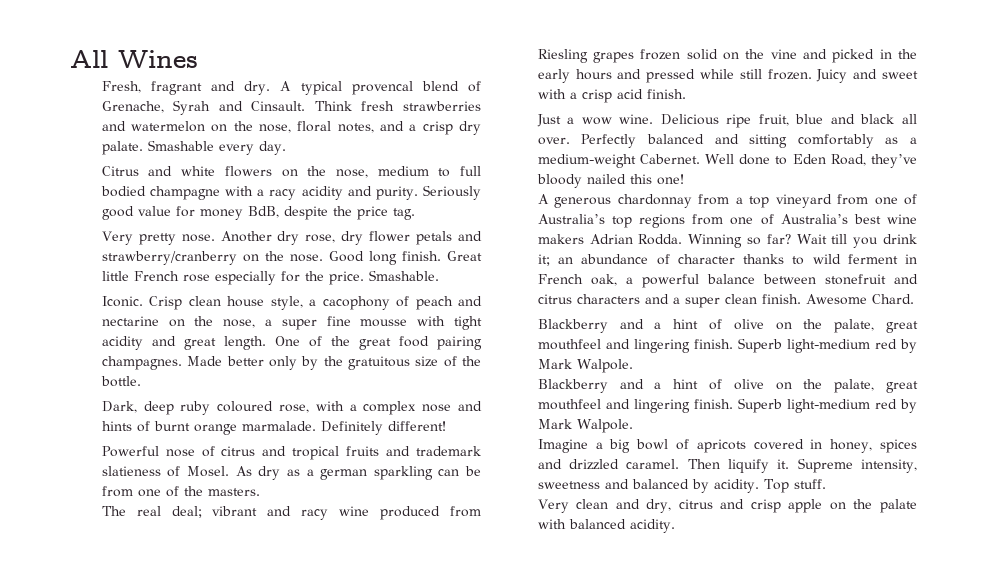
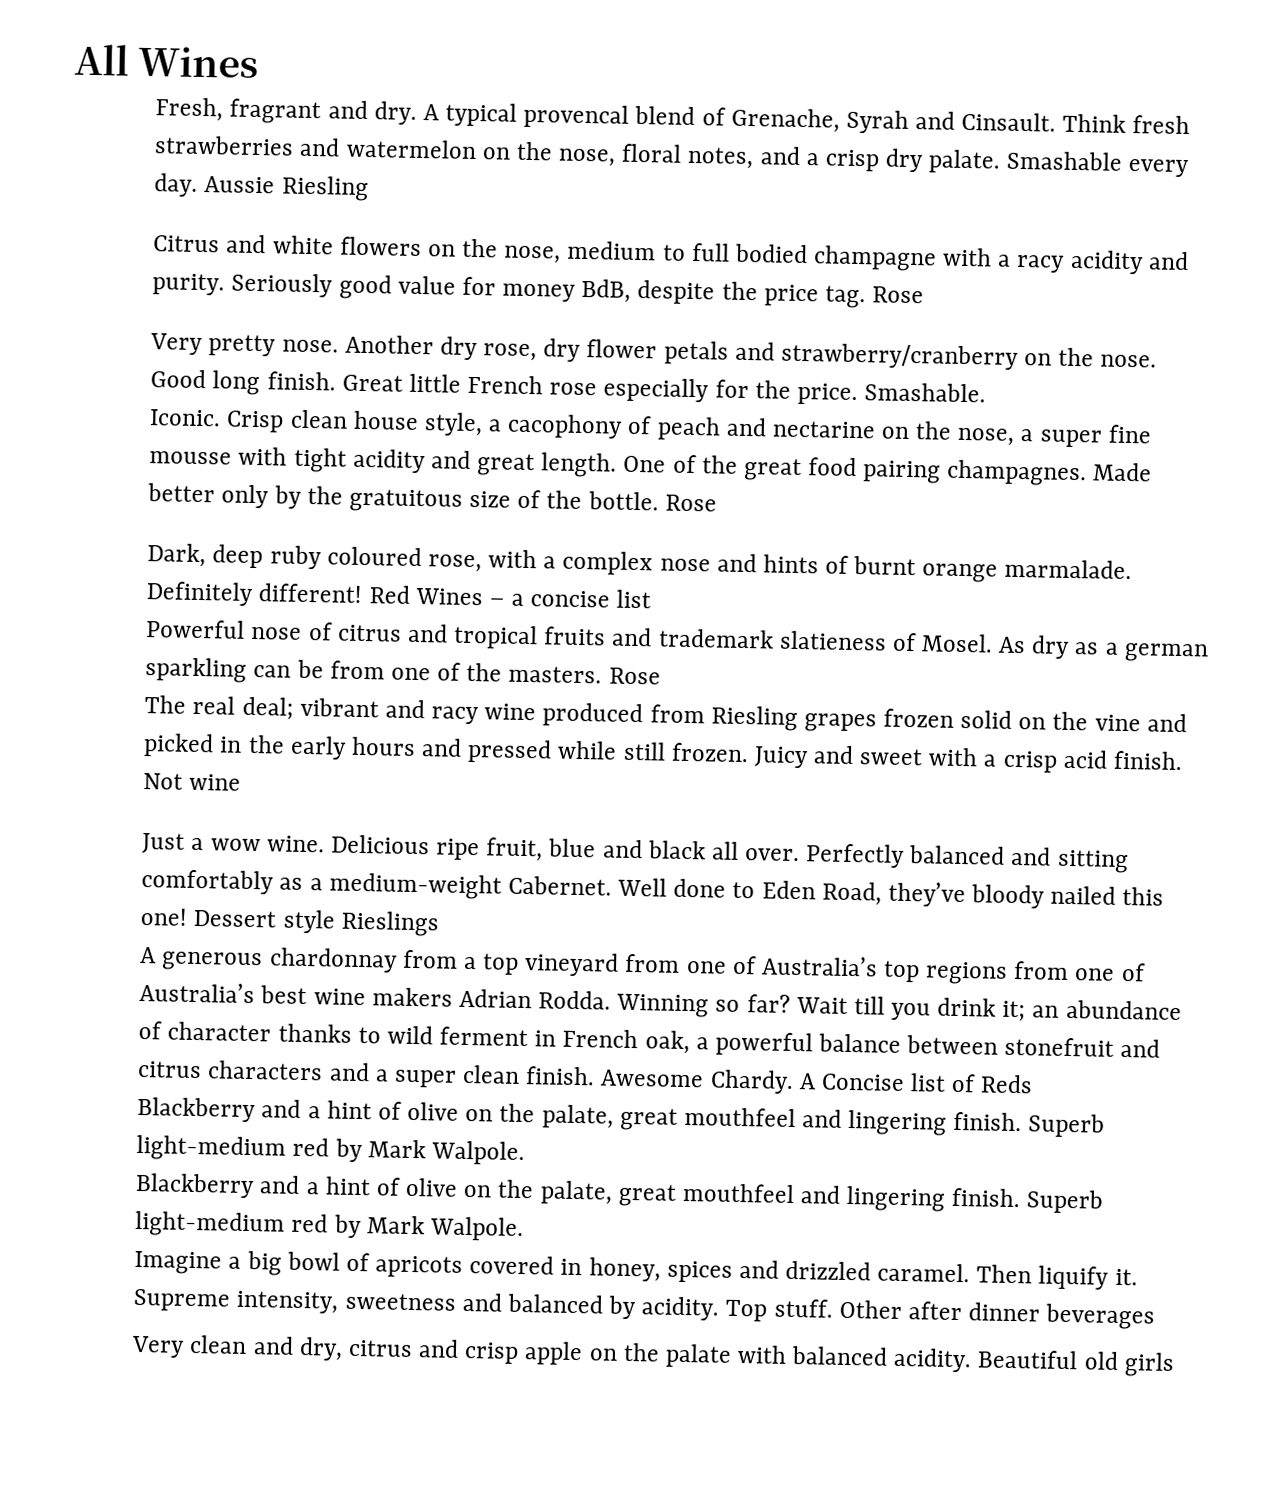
+ Aussie Riesling
- Seriously good value for money BdB, despite the price tag.
+ Seriously good value for money BdB, despite the price tag. Rose
- Made better only by the gratuitous size of the bottle.
+ Made better only by the gratuitous size of the bottle. Rose
+ Red Wines – a concise list
- As dry as a german sparkling can be from one of the masters.
+ As dry as a german sparkling can be from one of the masters. Rose
+ Not wine
+ Dessert style Rieslings
- Awesome Chard.
+ Awesome Chardy. A Concise list of Reds
+ Other after dinner beverages
+ Beautiful old girls

